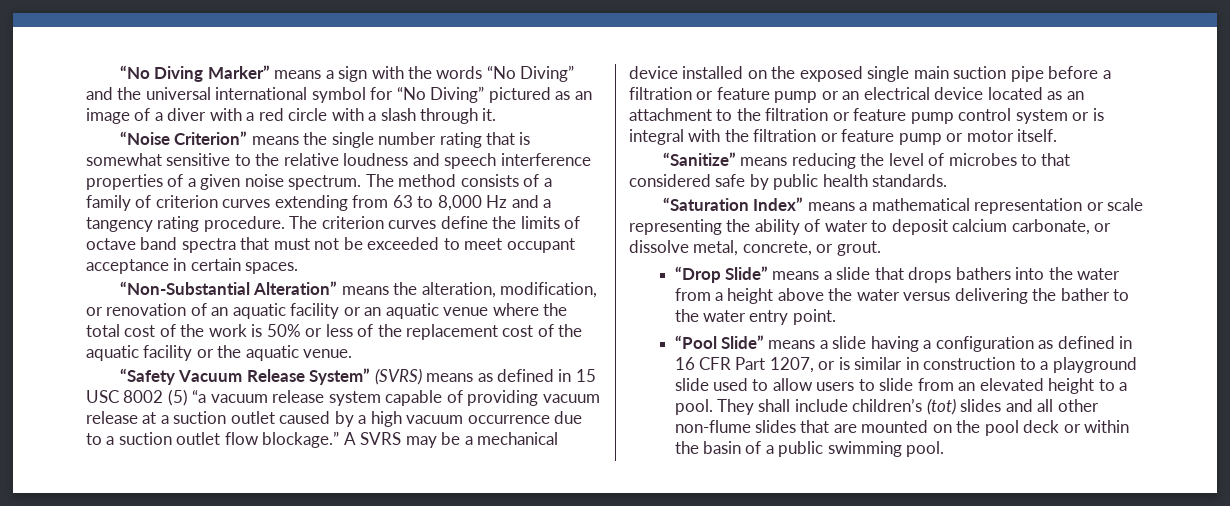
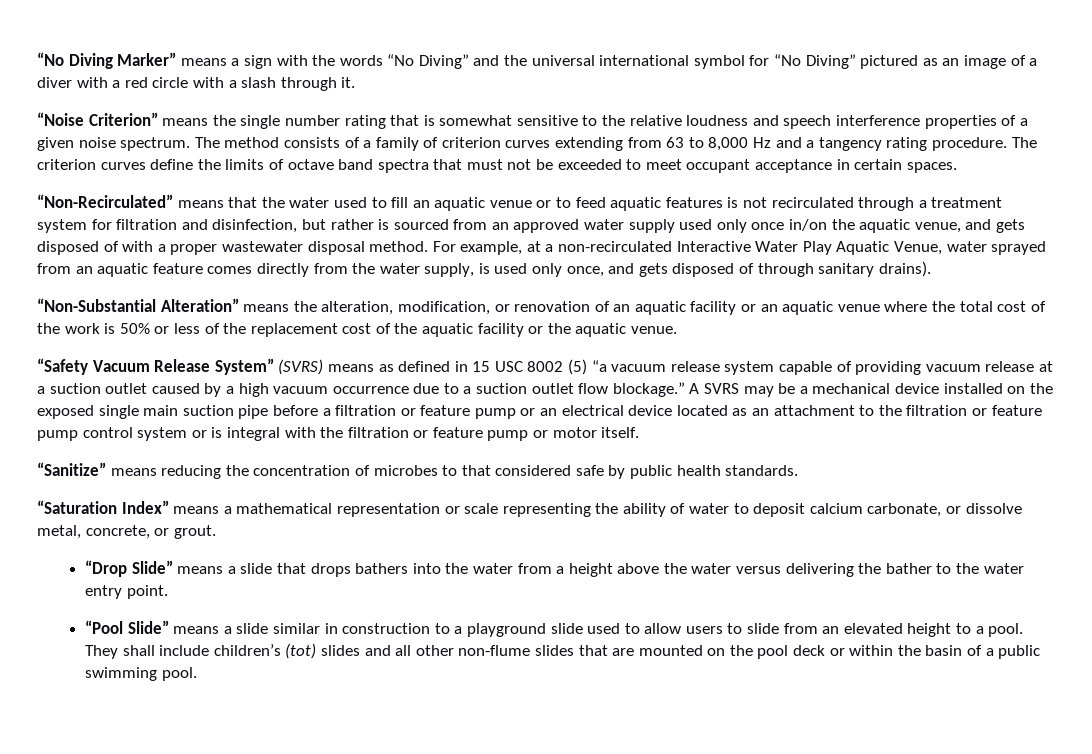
+ “Non-Recirculated” means that the water used to fill an aquatic venue or to feed aquatic features is not recirculated through a treatment system for filtration and disinfection, but rather is sourced from an approved water supply used only once in/on the aquatic venue, and gets disposed of with a proper wastewater disposal method. For example, at a non-recirculated Interactive Water Play Aquatic Venue, water sprayed from an aquatic feature comes directly from the water supply, is used only once, and gets disposed of through sanitary drains).
- “Sanitize” means reducing the level of microbes to that considered safe by public health standards.
+ “Sanitize” means reducing the concentration of microbes to that considered safe by public health standards.
- “Pool Slide” means a slide having a configuration as defined in 16 CFR Part 1207, or is similar in construction to a playground slide used to allow users to slide from an elevated height to a pool.
+ “Pool Slide” means a slide similar in construction to a playground slide used to allow users to slide from an elevated height to a pool.

